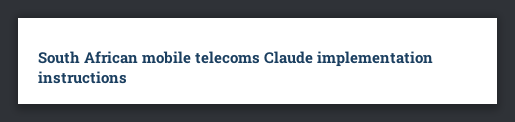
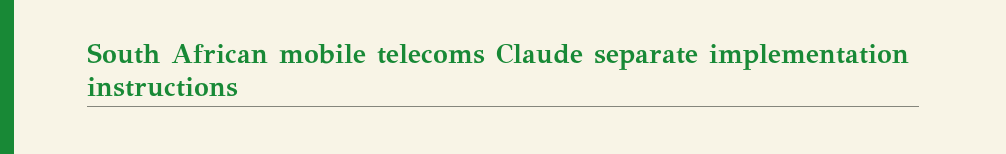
- South African mobile telecoms Claude implementation instructions
+ South African mobile telecoms Claude separate implementation instructions

